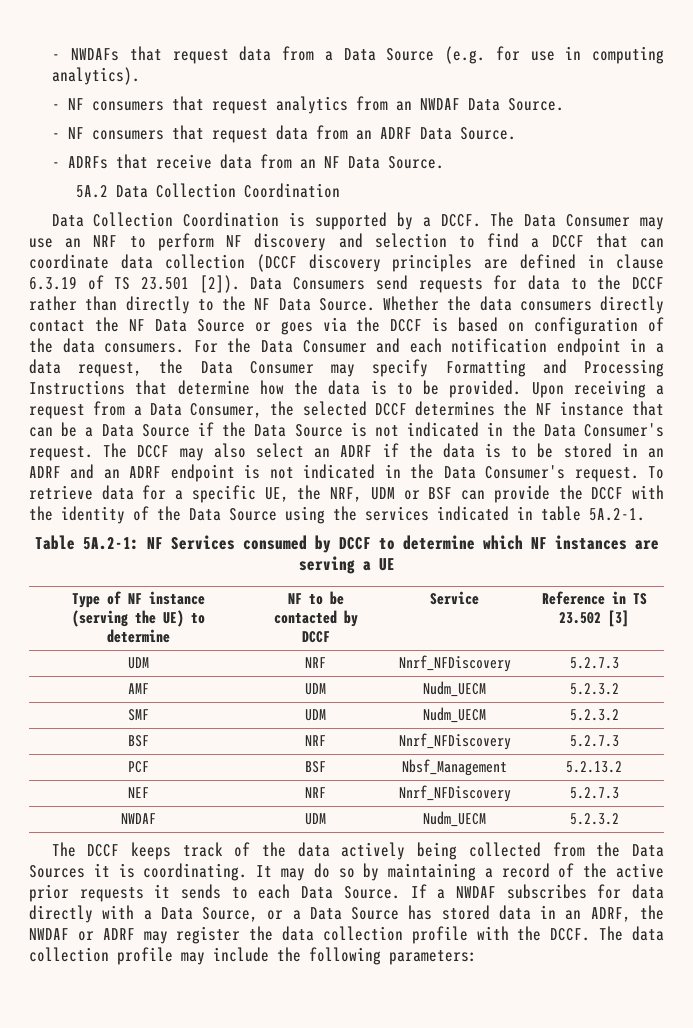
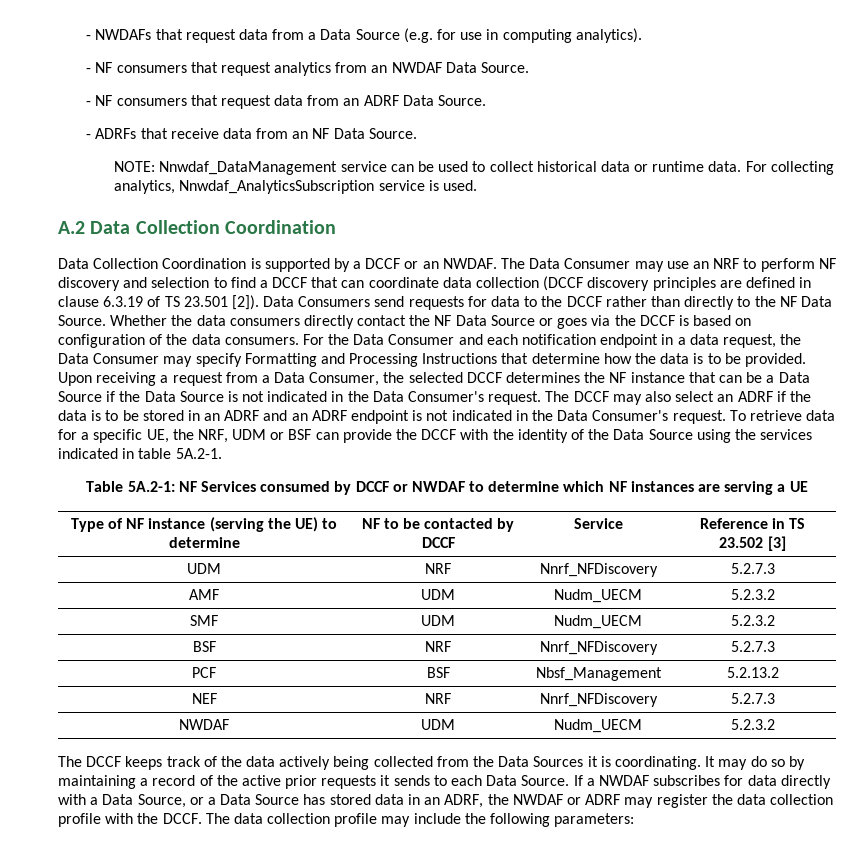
- 5A.2 Data Collection Coordination
+ NOTE: Nnwdaf_DataManagement service can be used to collect historical data or runtime data. For collecting analytics, Nnwdaf_AnalyticsSubscription service is used.
+ A.2 Data Collection Coordination
- Data Collection Coordination is supported by a DCCF.
+ Data Collection Coordination is supported by a DCCF or an NWDAF.
- Table 5A.2-1: NF Services consumed by DCCF to determine which NF instances are serving a UE
+ Table 5A.2-1: NF Services consumed by DCCF or NWDAF to determine which NF instances are serving a UE

